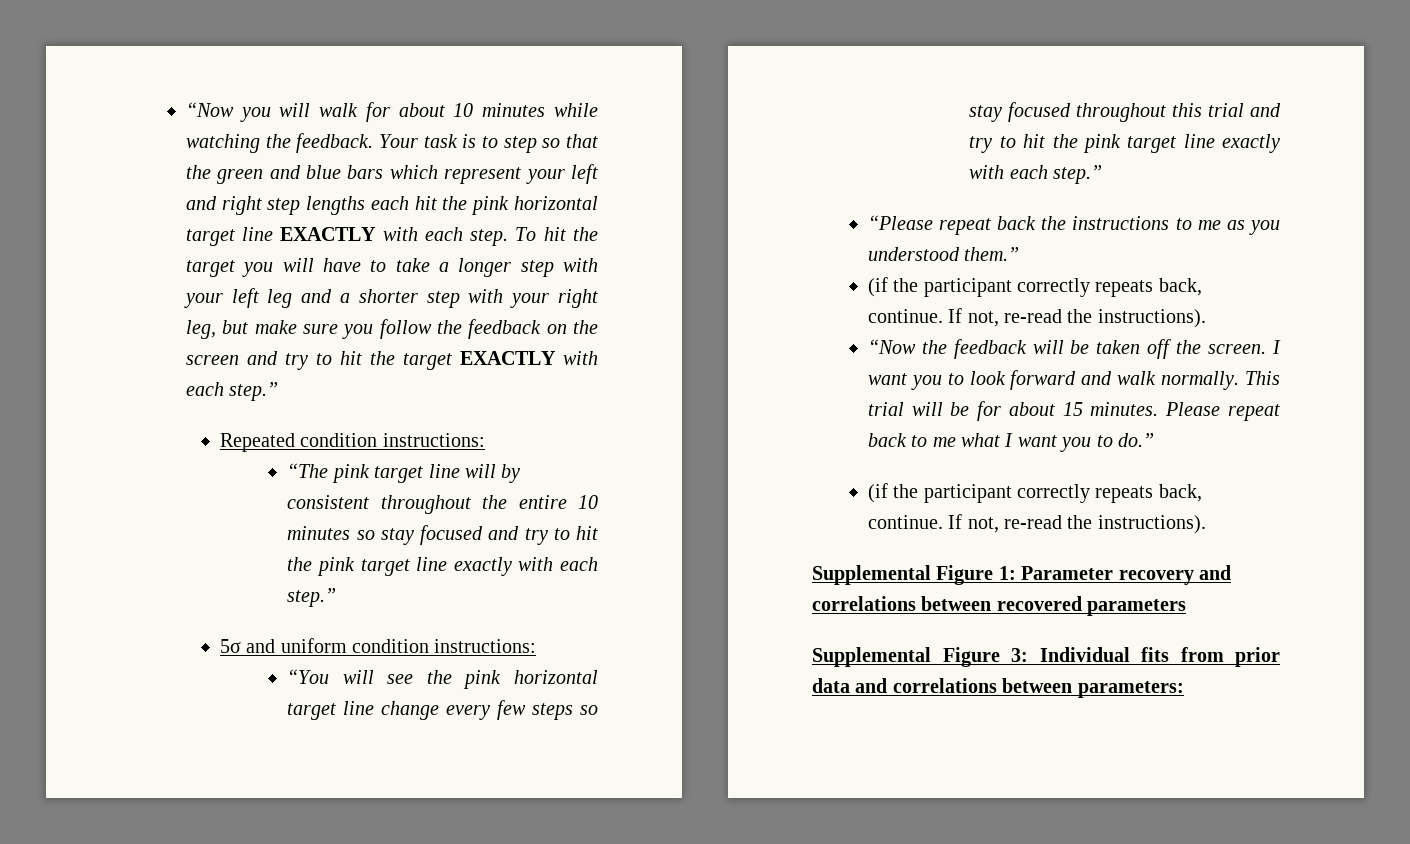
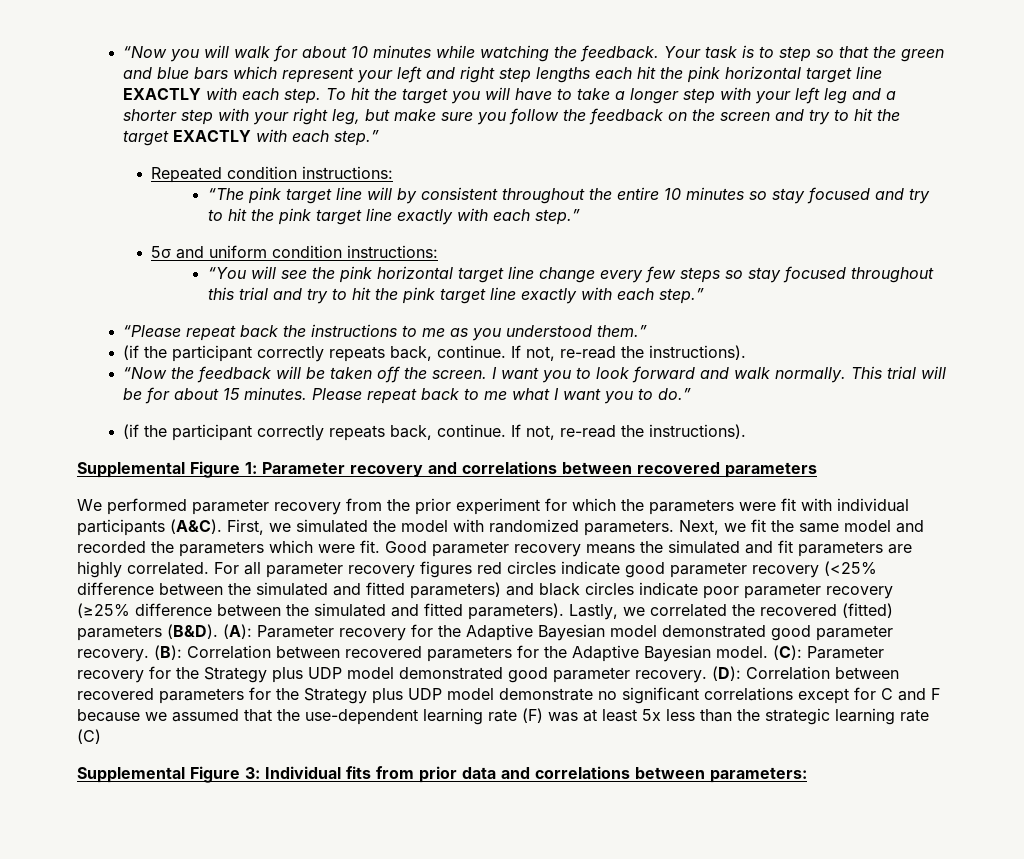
+ We performed parameter recovery from the prior experiment for which the parameters were fit with individual participants (A&C). First, we simulated the model with randomized parameters. Next, we fit the same model and recorded the parameters which were fit. Good parameter recovery means the simulated and fit parameters are highly correlated. For all parameter recovery figures red circles indicate good parameter recovery (<25% difference between the simulated and fitted parameters) and black circles indicate poor parameter recovery (≥25% difference between the simulated and fitted parameters). Lastly, we correlated the recovered (fitted) parameters (B&D). (A): Parameter recovery for the Adaptive Bayesian model demonstrated good parameter recovery. (B): Correlation between recovered parameters for the Adaptive Bayesian model. (C): Parameter recovery for the Strategy plus UDP model demonstrated good parameter recovery. (D): Correlation between recovered parameters for the Strategy plus UDP model demonstrate no significant correlations except for C and F because we assumed that the use-dependent learning rate (F) was at least 5x less than the strategic learning rate (C)

